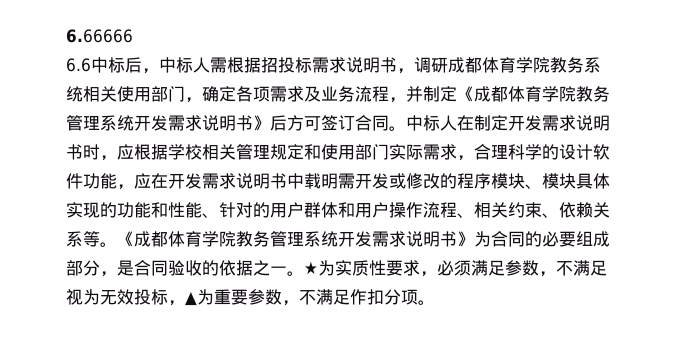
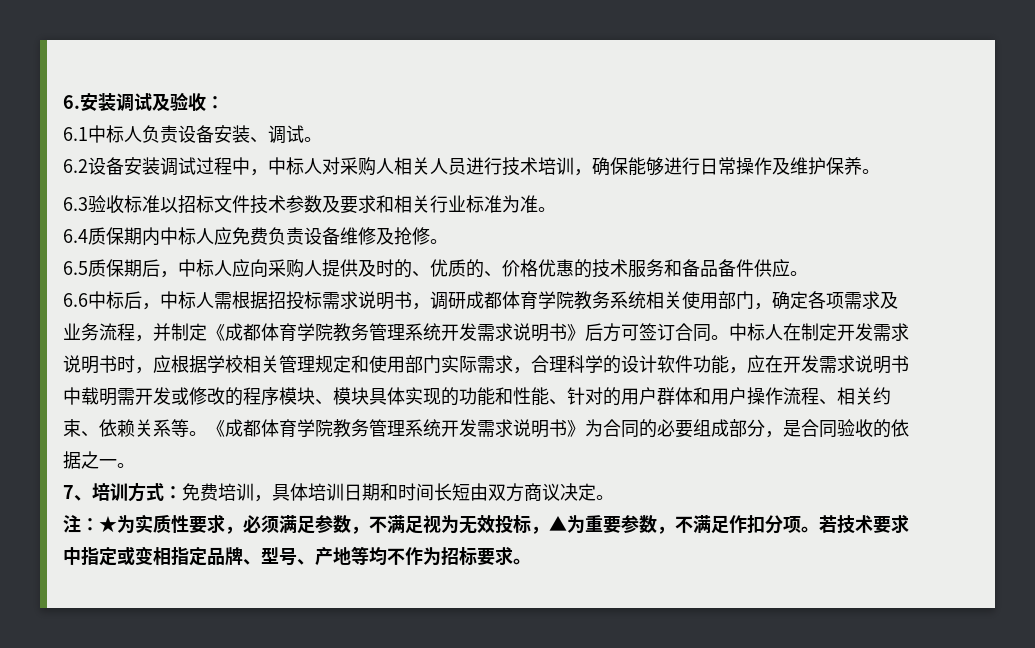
- 6.66666
+ 6.安装调试及验收：
+ 6.1中标人负责设备安装、调试。
+ 6.2设备安装调试过程中，中标人对采购人相关人员进行技术培训，确保能够进行日常操作及维护保养。
+ 6.3验收标准以招标文件技术参数及要求和相关行业标准为准。
+ 6.4质保期内中标人应免费负责设备维修及抢修。
+ 6.5质保期后，中标人应向采购人提供及时的、优质的、价格优惠的技术服务和备品备件供应。
- 《成都体育学院教务管理系统开发需求说明书》为合同的必要组成部分，是合同验收的依据之一。★为实质性要求，必须满足参数，不满足视为无效投标，▲为重要参数，不满足作扣分项。
+ 《成都体育学院教务管理系统开发需求说明书》为合同的必要组成部分，是合同验收的依据之一。
+ 7、培训方式：免费培训，具体培训日期和时间长短由双方商议决定。
+ 注：★为实质性要求，必须满足参数，不满足视为无效投标，▲为重要参数，不满足作扣分项。
+ 若技术要求中指定或变相指定品牌、型号、产地等均不作为招标要求。

